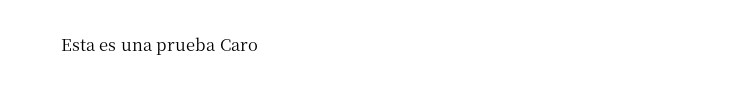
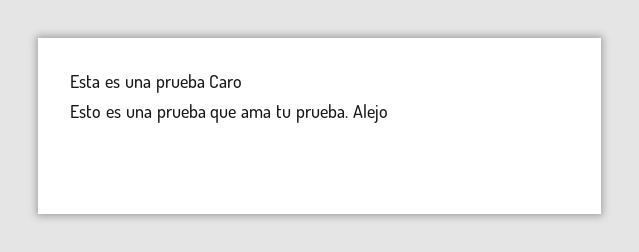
+ Esto es una prueba que ama tu prueba. Alejo

